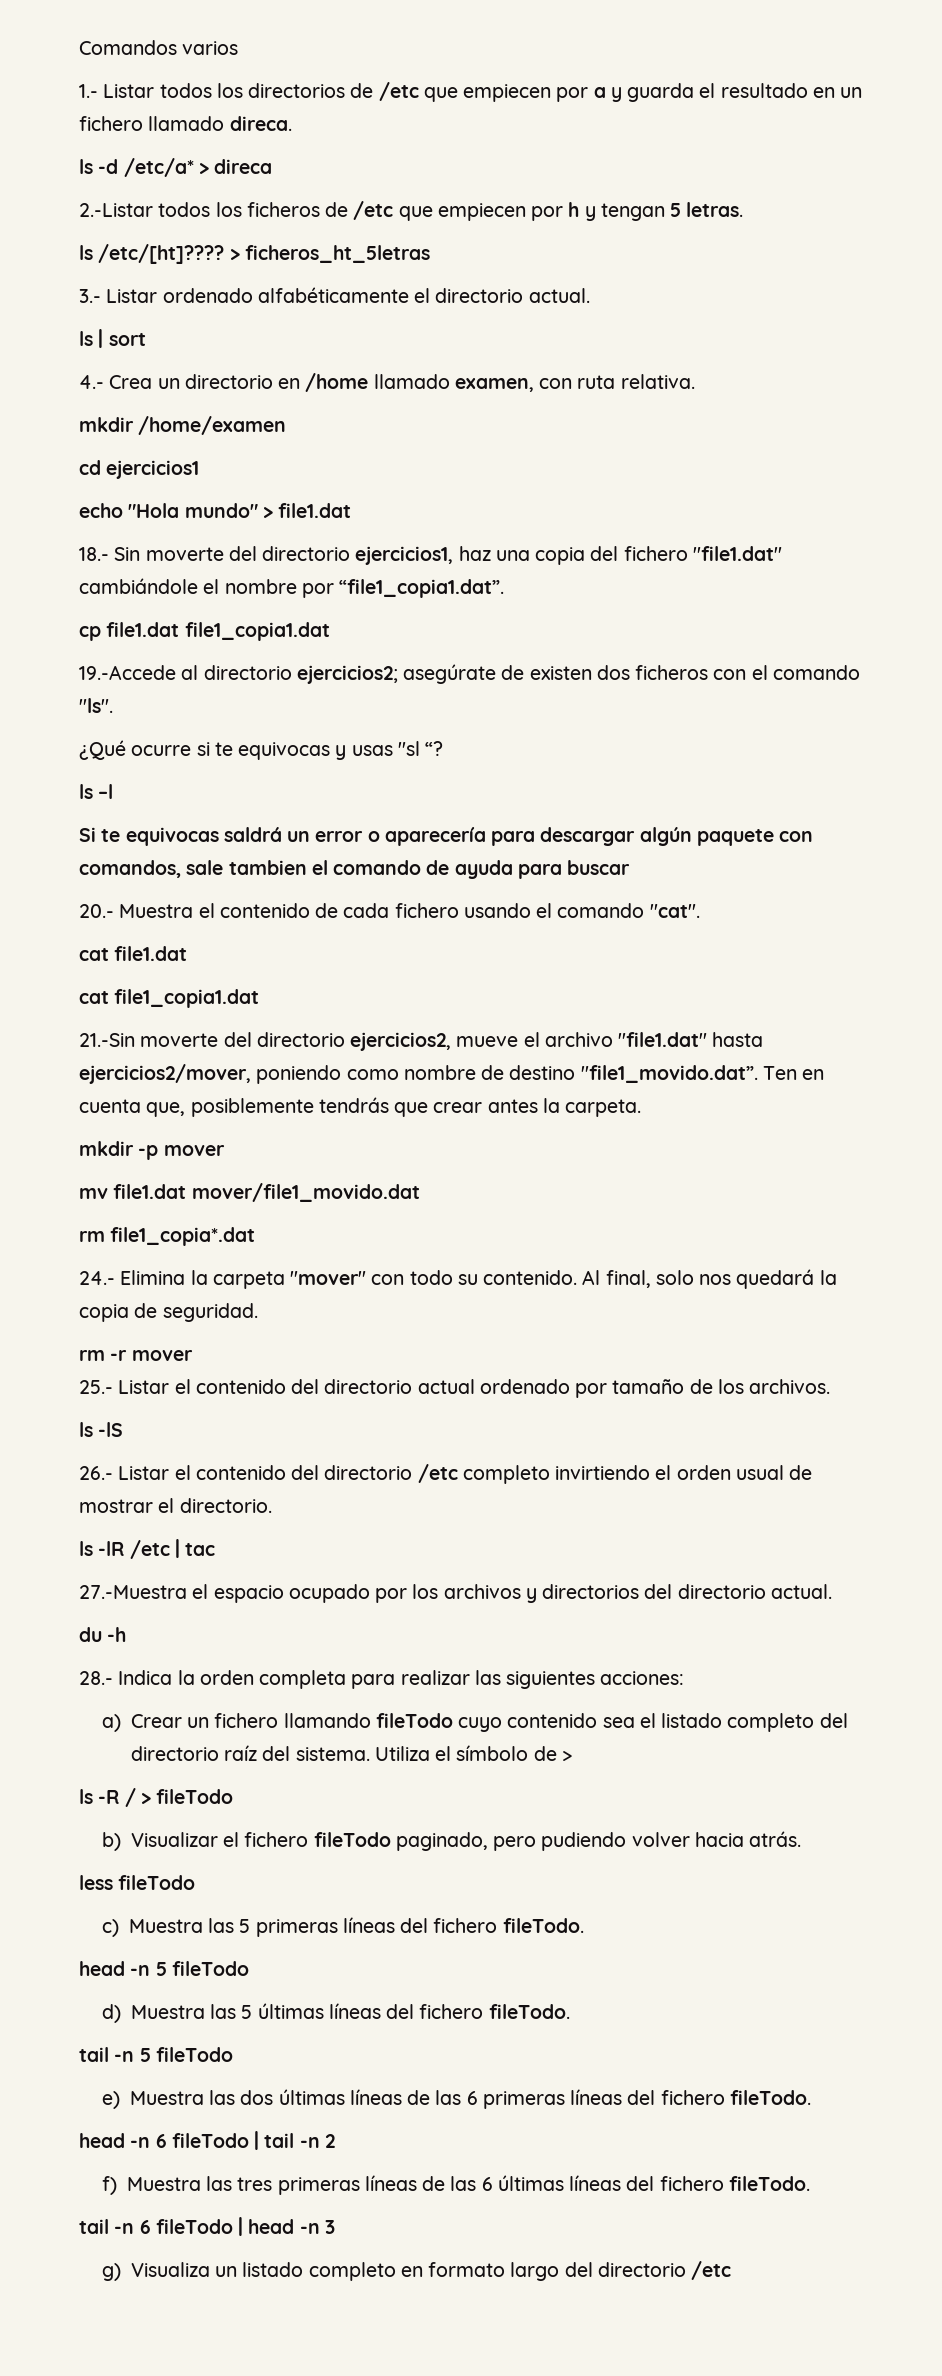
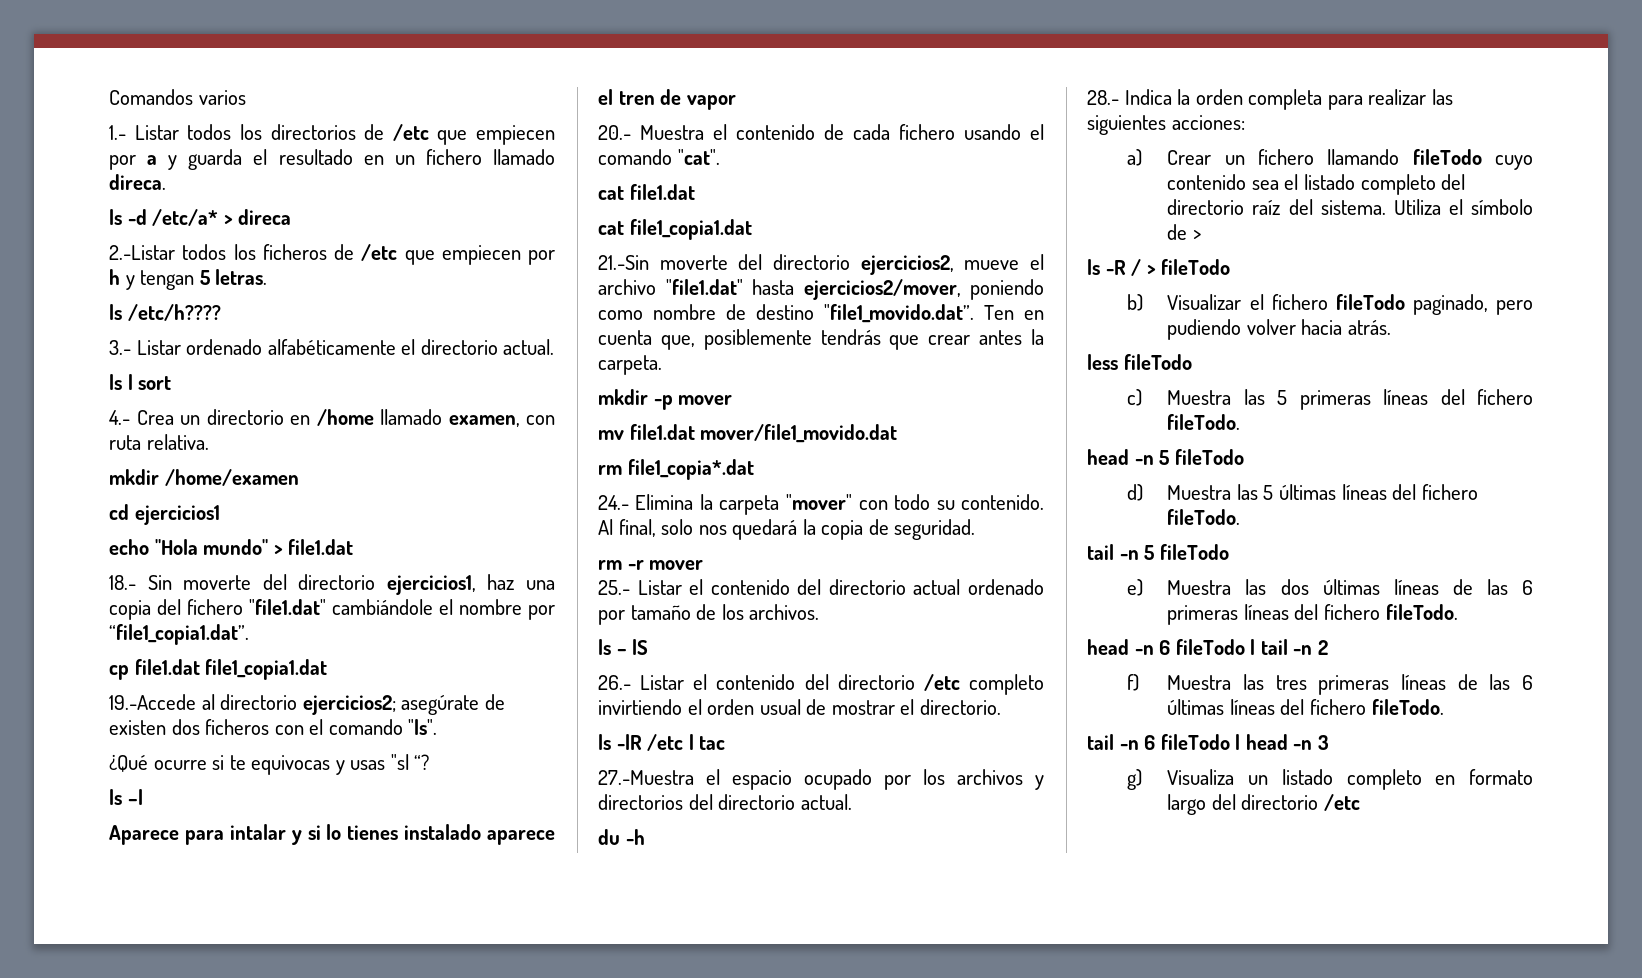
- ls /etc/[ht]???? > ficheros_ht_5letras
+ ls /etc/h????
- Si te equivocas saldrá un error o aparecería para descargar algún paquete con comandos, sale tambien el comando de ayuda para buscar
+ Aparece para intalar y si lo tienes instalado aparece el tren de vapor
- ls -lS
+ ls – lS

